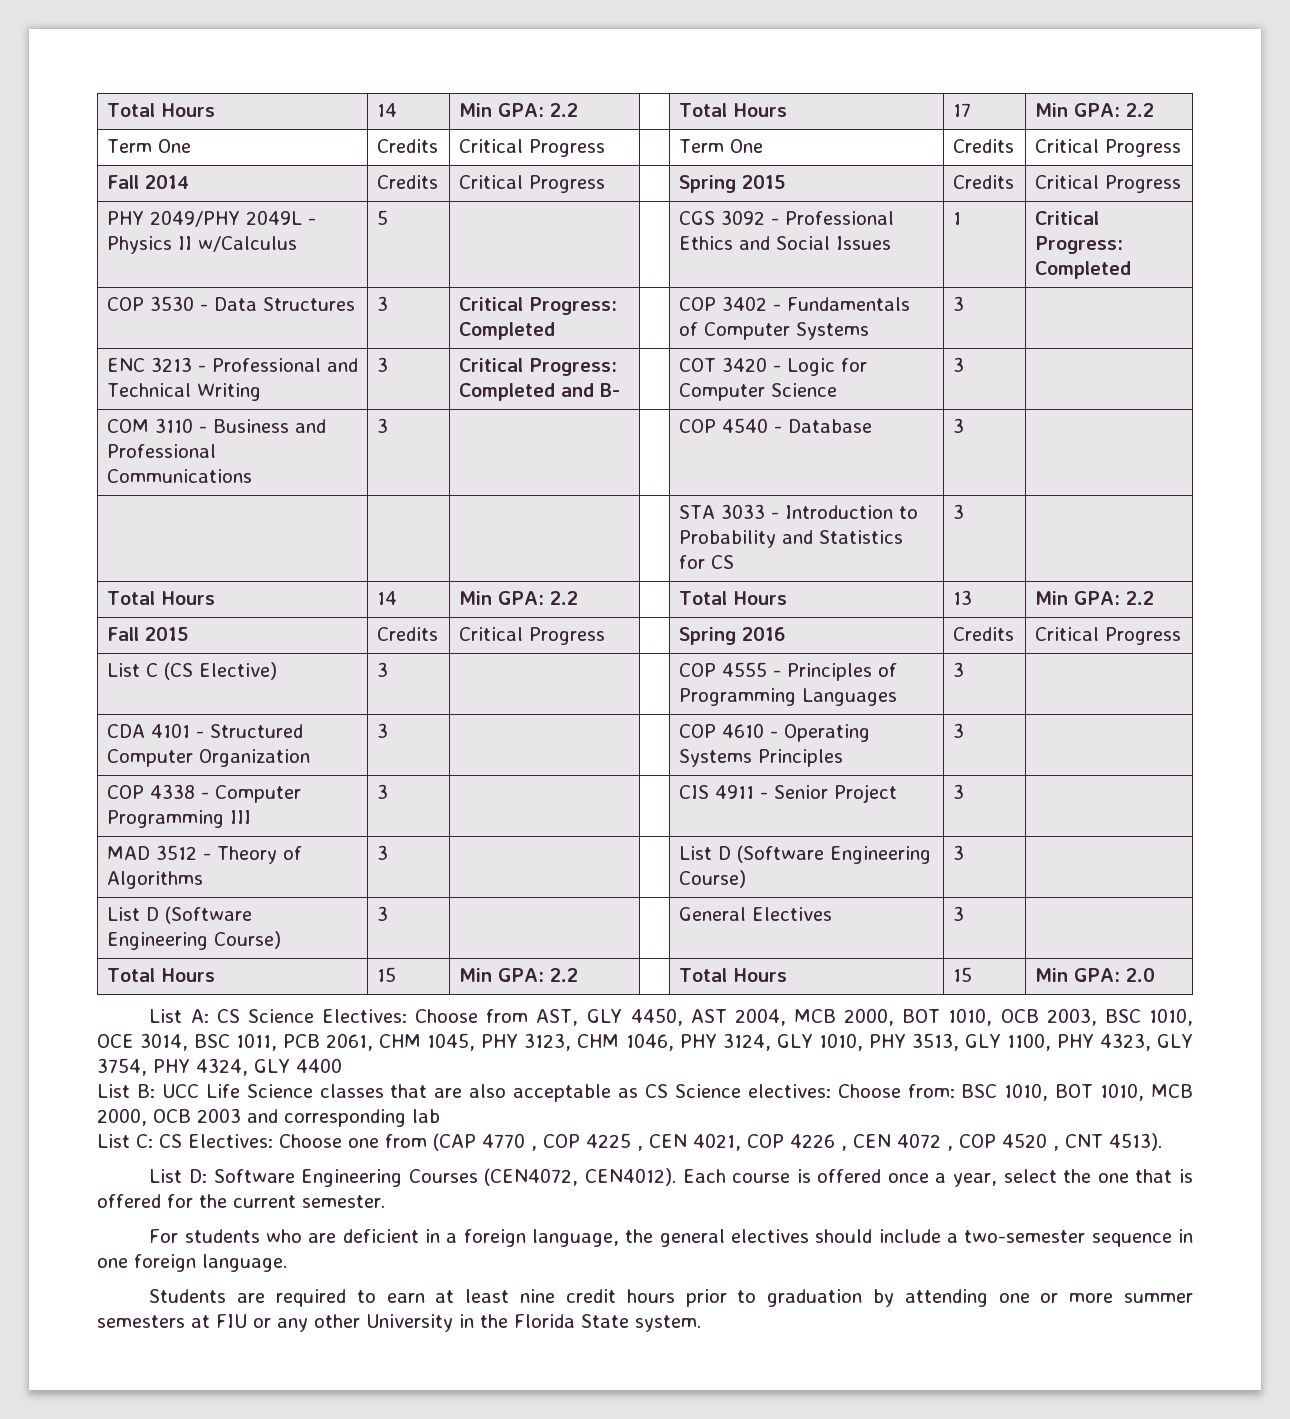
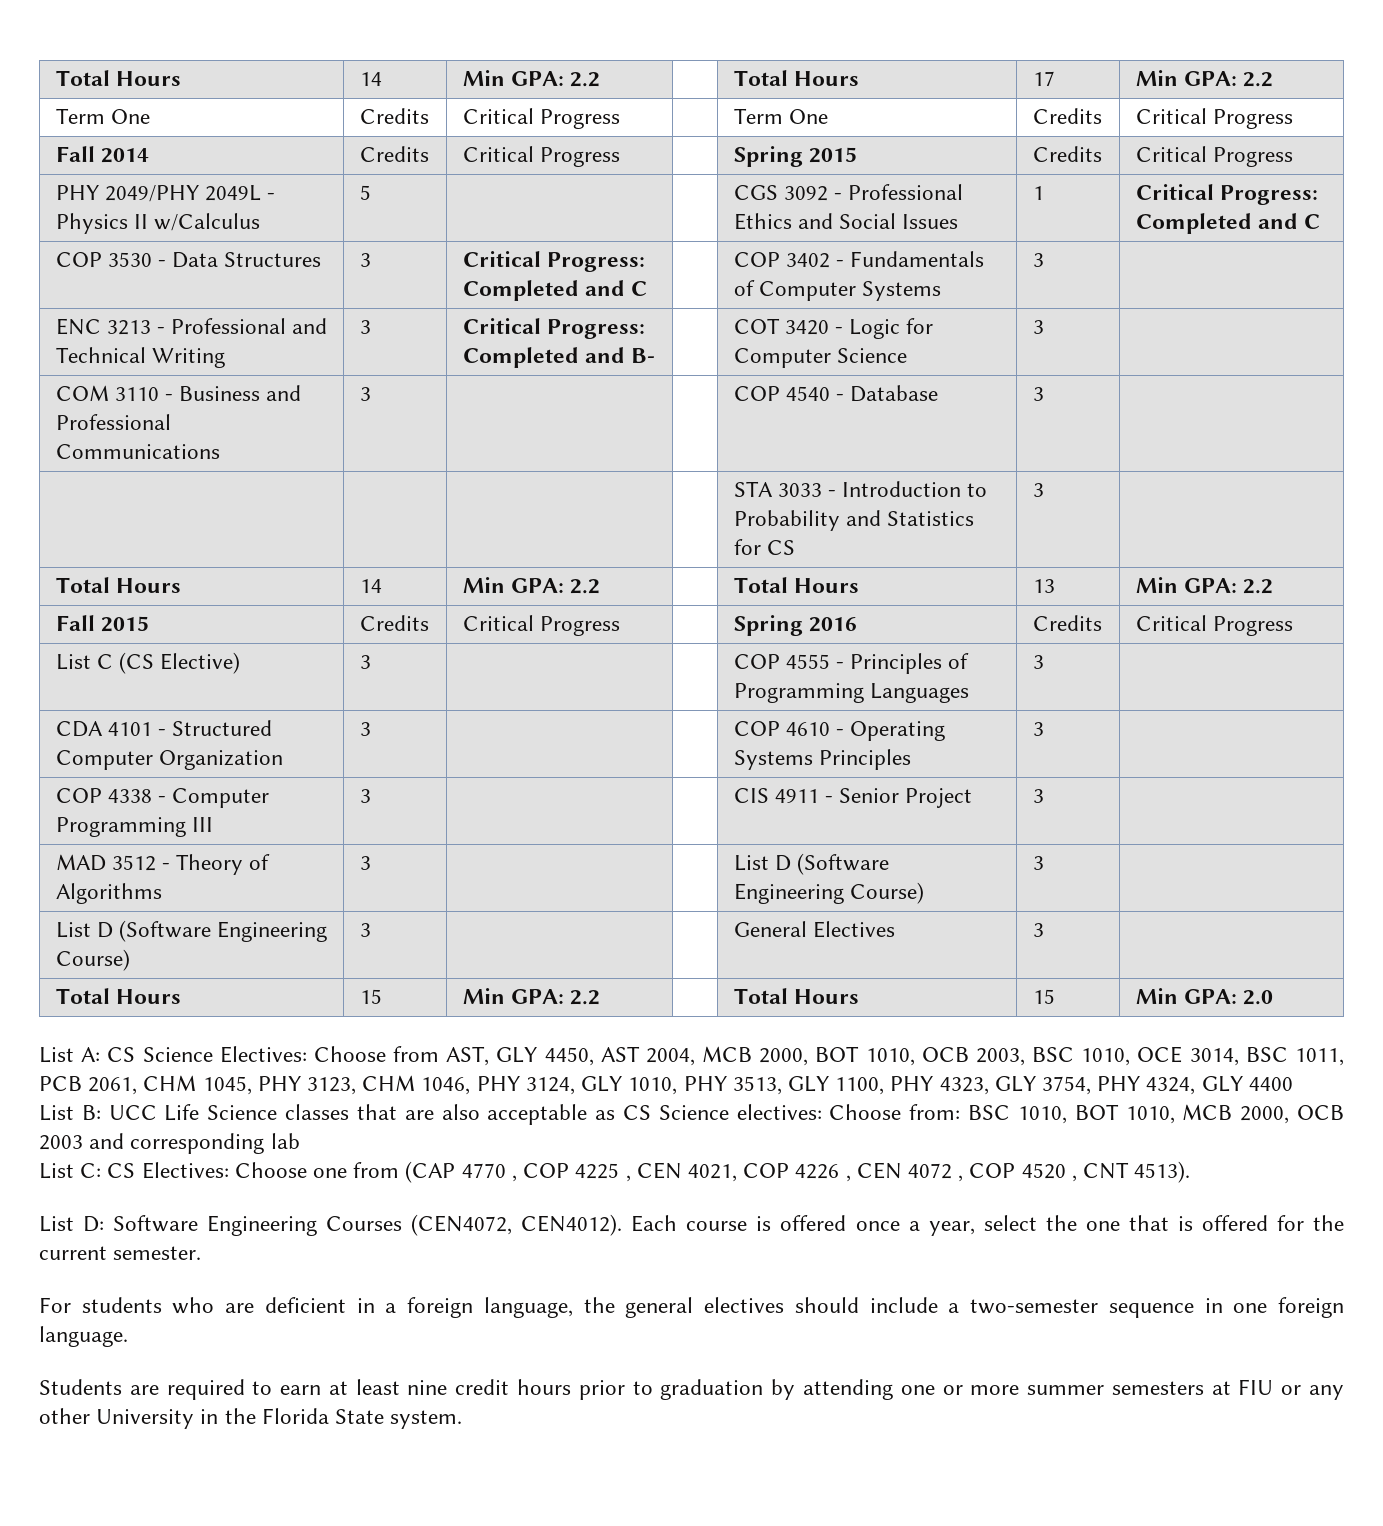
- PHY 2049/PHY 2049L - Physics II w/Calculus | 5 | | | CGS 3092 - Professional Ethics and Social Issues | 1 | Critical Progress: Completed
+ PHY 2049/PHY 2049L - Physics II w/Calculus | 5 | | | CGS 3092 - Professional Ethics and Social Issues | 1 | Critical Progress: Completed and C
- COP 3530 - Data Structures | 3 | Critical Progress: Completed | | COP 3402 - Fundamentals of Computer Systems | 3 |
+ COP 3530 - Data Structures | 3 | Critical Progress: Completed and C | | COP 3402 - Fundamentals of Computer Systems | 3 |

